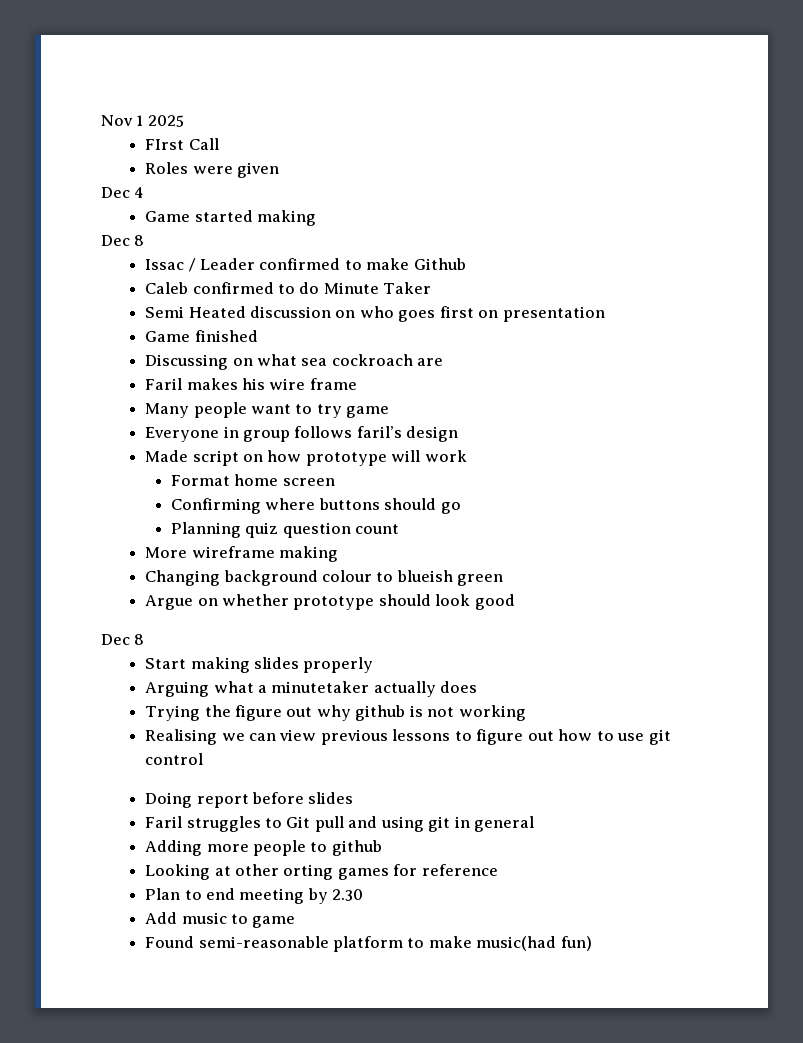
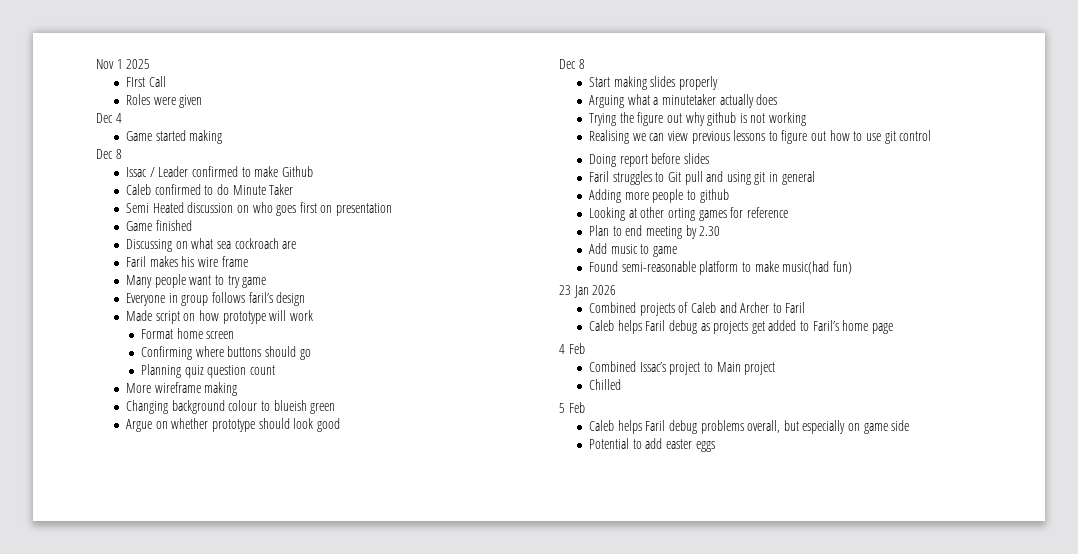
+ 23 Jan 2026
+ Combined projects of Caleb and Archer to Faril
+ Caleb helps Faril debug as projects get added to Faril’s home page
+ 4 Feb
+ Combined Issac’s project to Main project
+ Chilled
+ 5 Feb
+ Caleb helps Faril debug problems overall, but especially on game side
+ Potential to add easter eggs

